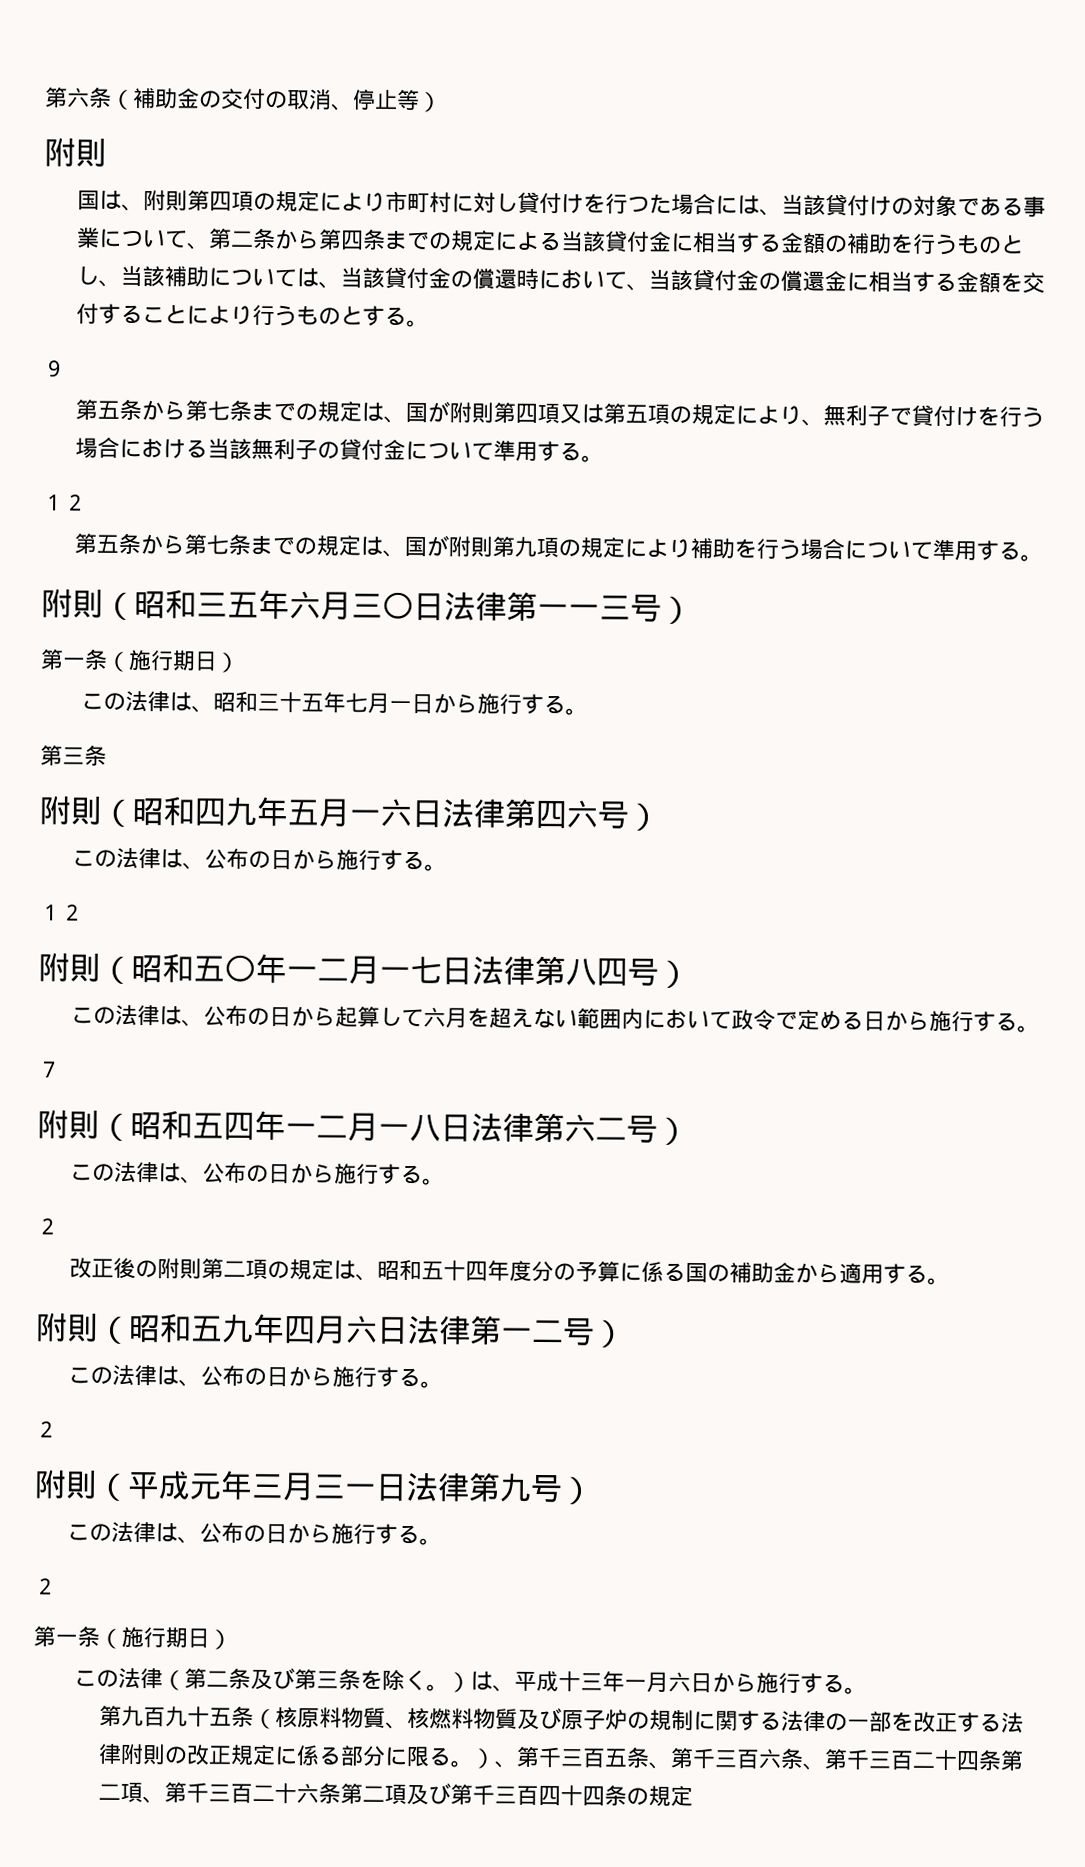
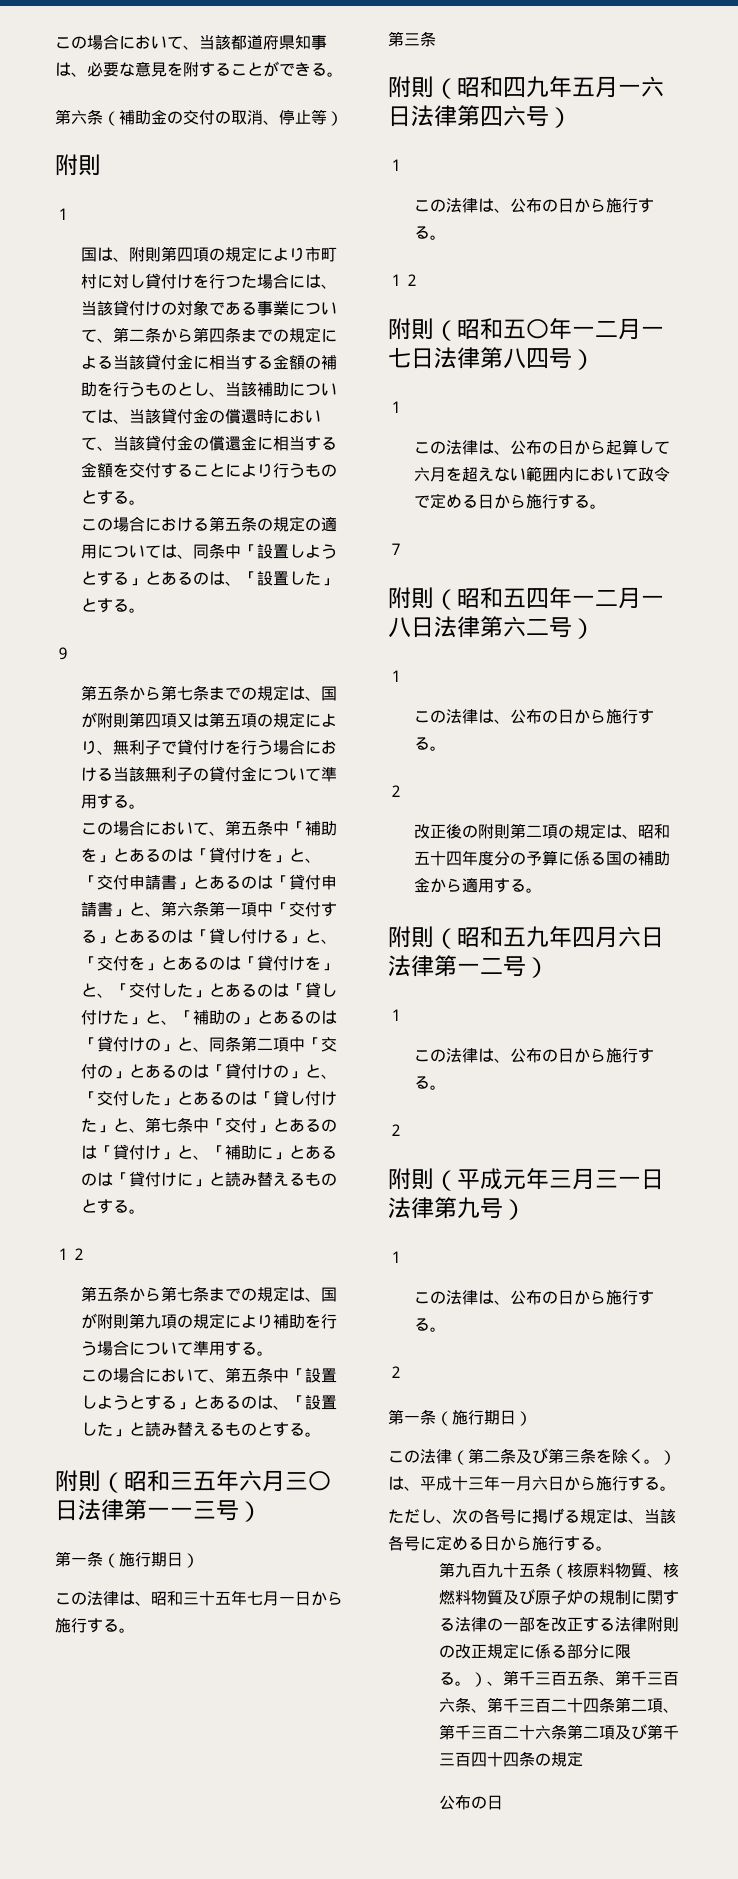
+ この場合において、当該都道府県知事は、必要な意見を附することができる。
  第六条（補助金の交付の取消、停止等）
  附則
+ １
+ この場合における第五条の規定の適用については、同条中「設置しようとする」とあるのは、「設置した」とする。
+ この場合において、第五条中「補助を」とあるのは「貸付けを」と、「交付申請書」とあるのは「貸付申請書」と、第六条第一項中「交付する」とあるのは「貸し付ける」と、「交付を」とあるのは「貸付けを」と、「交付した」とあるのは「貸し付けた」と、「補助の」とあるのは「貸付けの」と、同条第二項中「交付の」とあるのは「貸付けの」と、「交付した」とあるのは「貸し付けた」と、第七条中「交付」とあるのは「貸付け」と、「補助に」とあるのは「貸付けに」と読み替えるものとする。
+ この場合において、第五条中「設置しようとする」とあるのは、「設置した」と読み替えるものとする。
  附則（昭和四九年五月一六日法律第四六号）
+ １
  附則（昭和五〇年一二月一七日法律第八四号）
+ １
  附則（昭和五四年一二月一八日法律第六二号）
+ １
  附則（昭和五九年四月六日法律第一二号）
+ １
  附則（平成元年三月三一日法律第九号）
+ １
+ ただし、次の各号に掲げる規定は、当該各号に定める日から施行する。
  第九百九十五条（核原料物質、核燃料物質及び原子炉の規制に関する法律の一部を改正する法律附則の改正規定に係る部分に限る。）、第千三百五条、第千三百六条、第千三百二十四条第二項、第千三百二十六条第二項及び第千三百四十四条の規定
+ 公布の日

